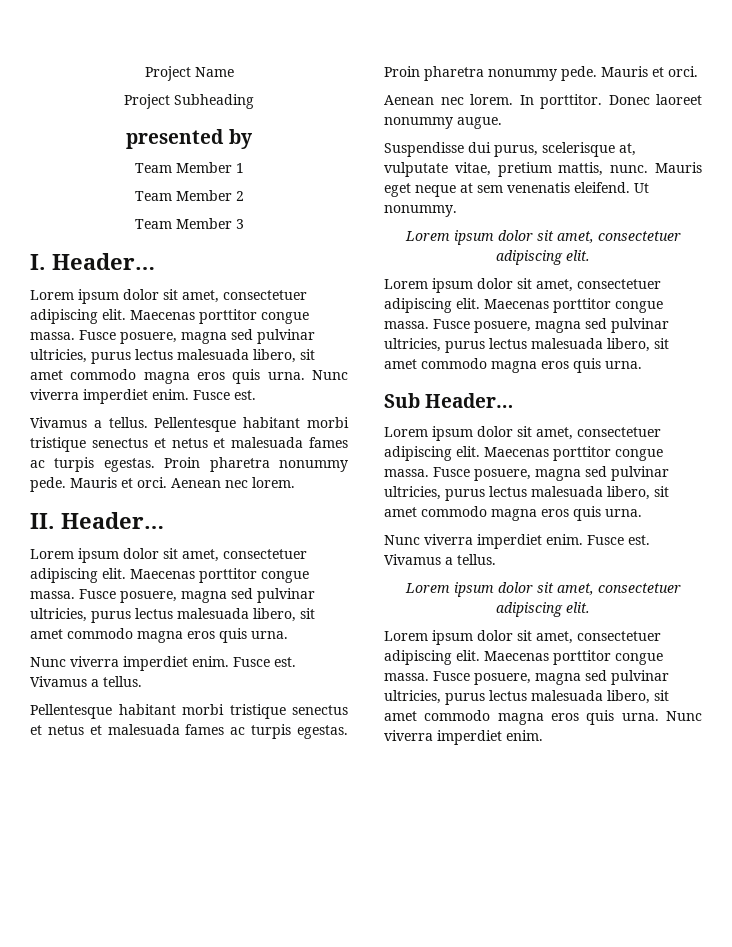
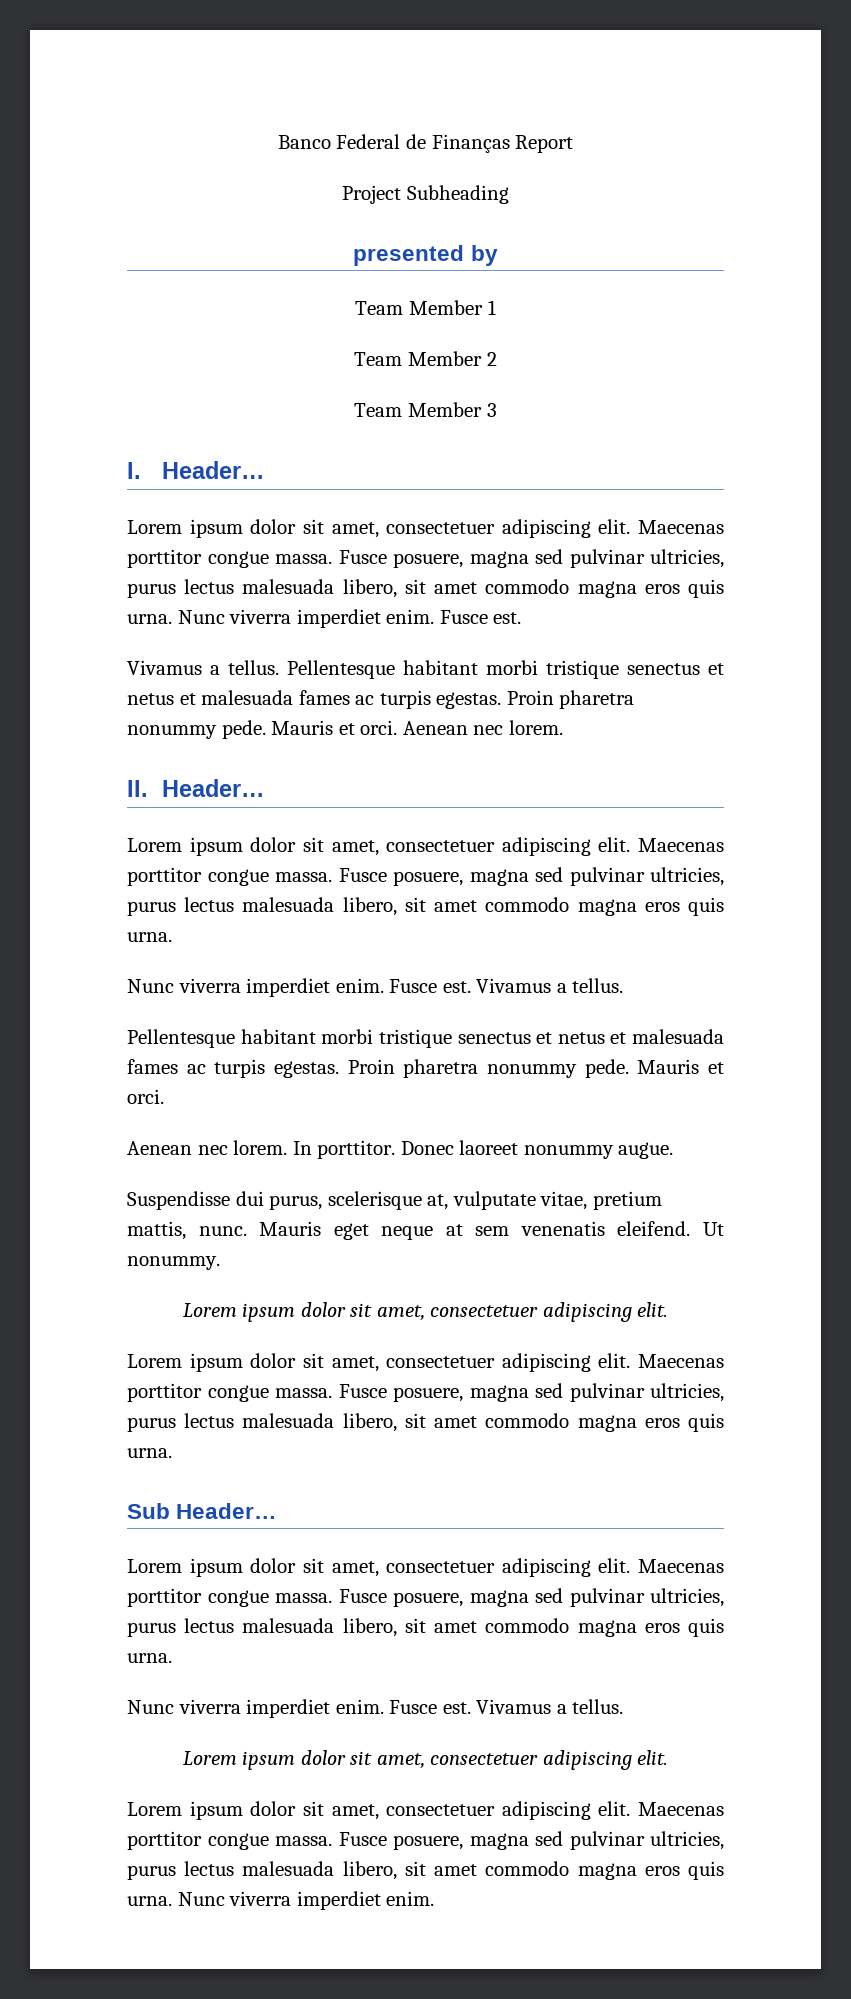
- Project Name
+ Banco Federal de Finanças Report

